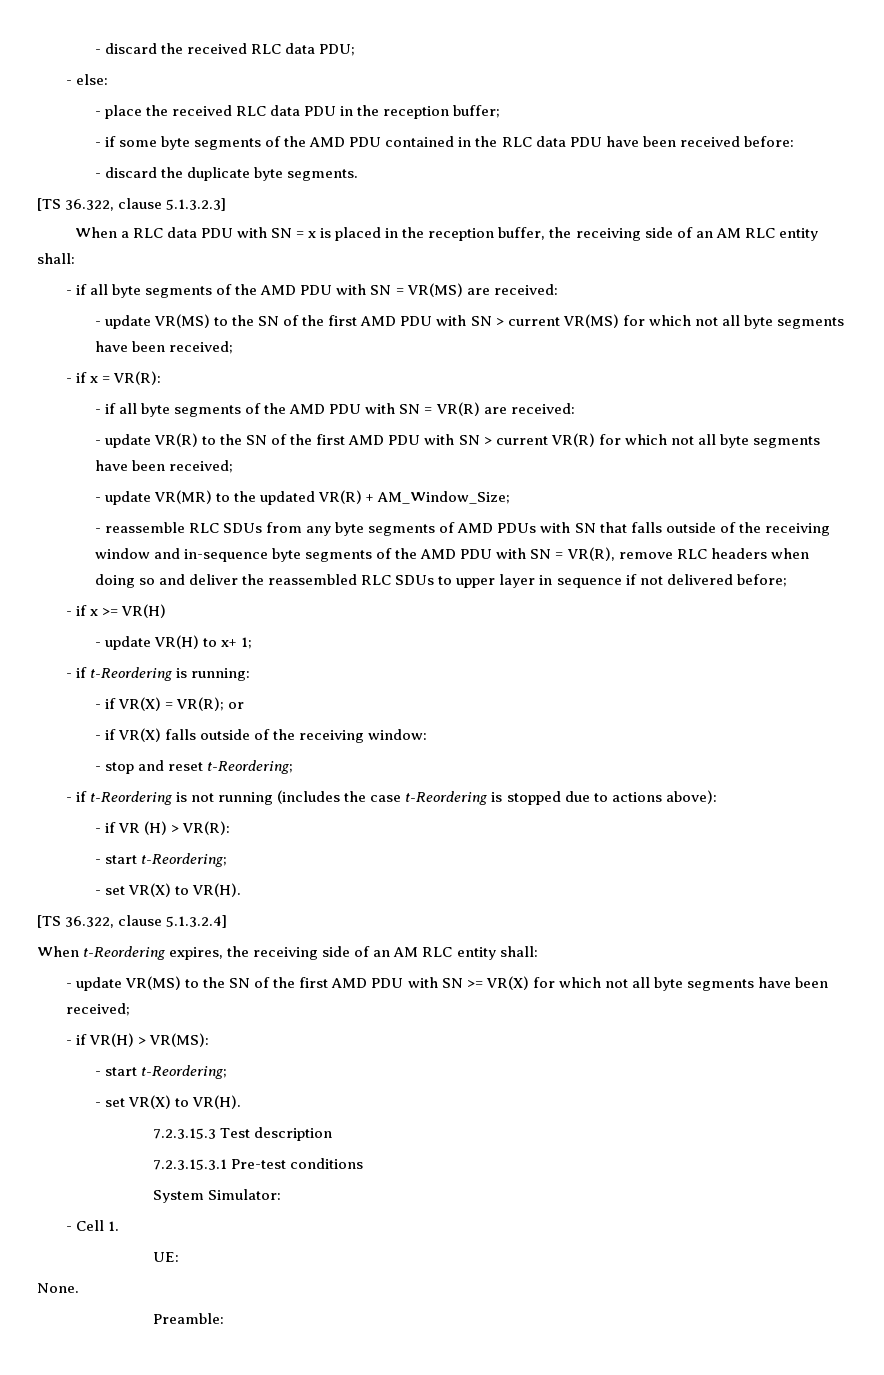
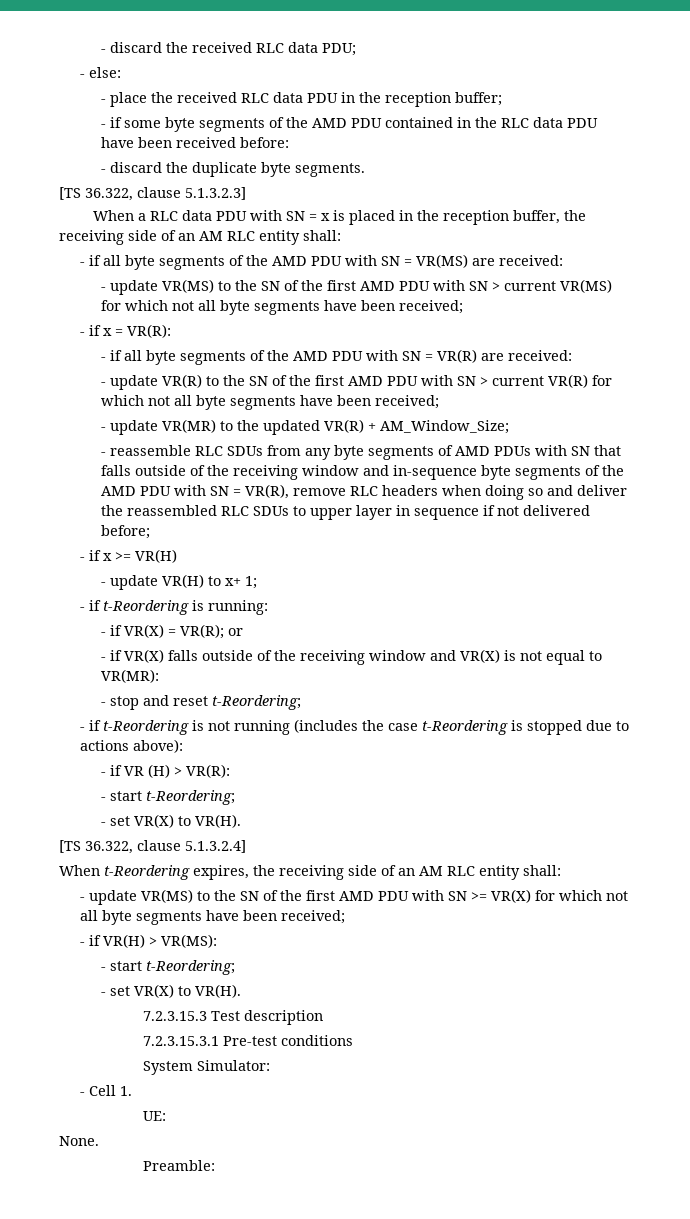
- - if VR(X) falls outside of the receiving window:
+ - if VR(X) falls outside of the receiving window and VR(X) is not equal to VR(MR):

